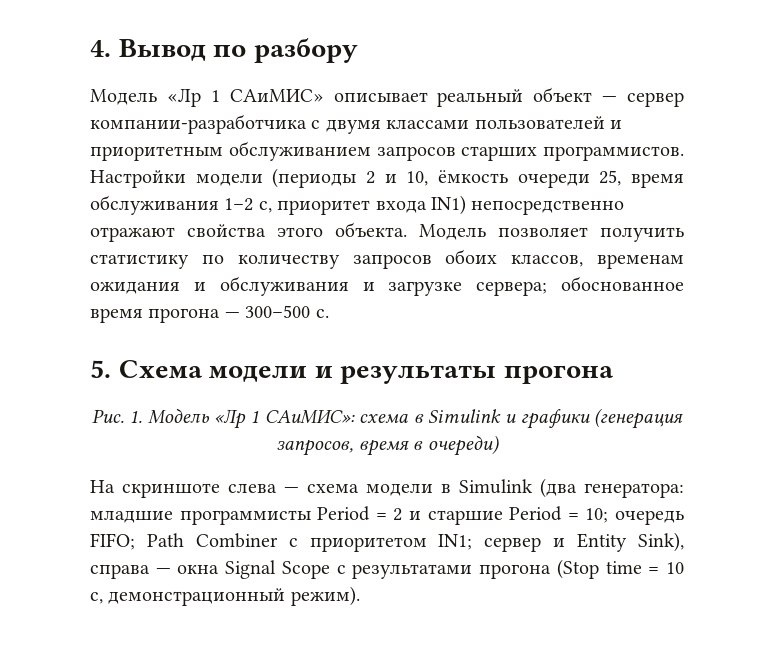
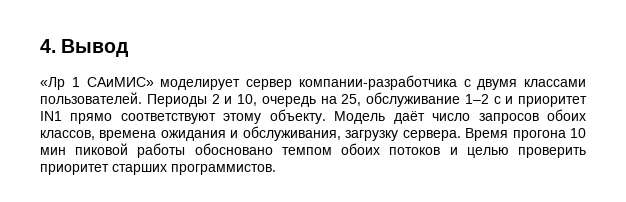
- 4. Вывод по разбору
- Модель «Лр 1 САиМИС» описывает реальный объект — сервер компании-разработчика с двумя классами пользователей и приоритетным обслуживанием запросов старших программистов. Настройки модели (периоды 2 и 10, ёмкость очереди 25, время обслуживания 1–2 с, приоритет входа IN1) непосредственно отражают свойства этого объекта. Модель позволяет получить статистику по количеству запросов обоих классов, временам ожидания и обслуживания и загрузке сервера; обоснованное время прогона — 300–500 с.
- 5. Схема модели и результаты прогона
- Рис. 1. Модель «Лр 1 САиМИС»: схема в Simulink и графики (генерация запросов, время в очереди)
- На скриншоте слева — схема модели в Simulink (два генератора: младшие программисты Period = 2 и старшие Period = 10; очередь FIFO; Path Combiner с приоритетом IN1; сервер и Entity Sink), справа — окна Signal Scope с результатами прогона (Stop time = 10 с, демонстрационный режим).
+ 4. Вывод
+ «Лр 1 САиМИС» моделирует сервер компании-разработчика с двумя классами пользователей. Периоды 2 и 10, очередь на 25, обслуживание 1–2 с и приоритет IN1 прямо соответствуют этому объекту. Модель даёт число запросов обоих классов, времена ожидания и обслуживания, загрузку сервера. Время прогона 10 мин пиковой работы обосновано темпом обоих потоков и целью проверить приоритет старших программистов.

